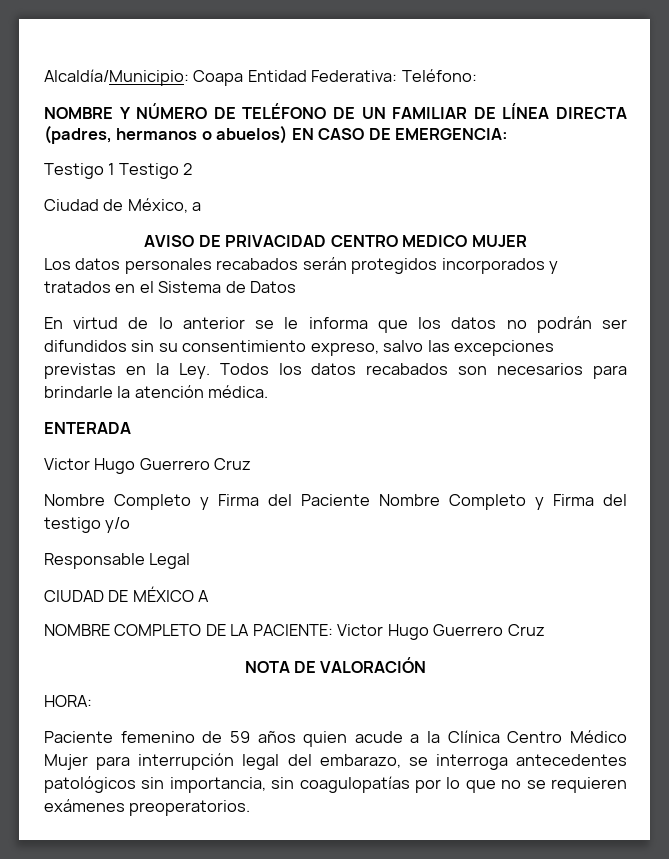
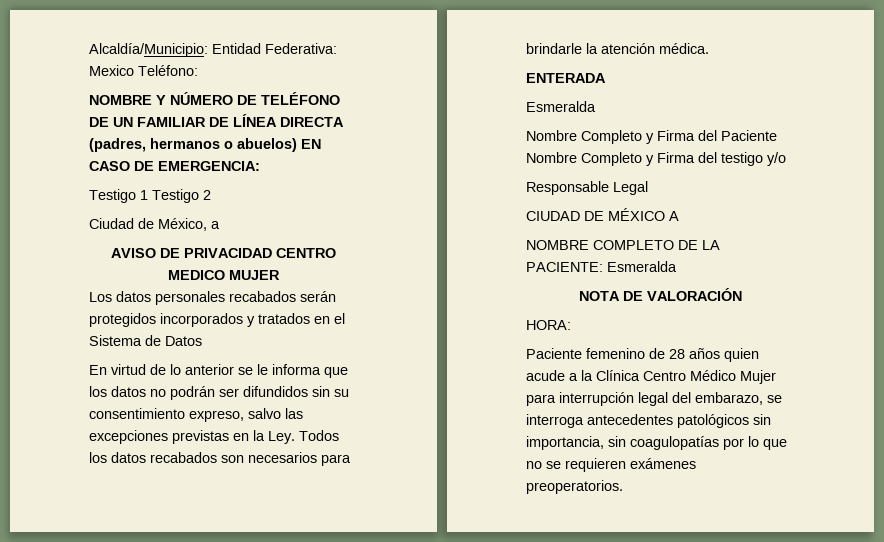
- Alcaldía/Municipio: Coapa Entidad Federativa: Teléfono:
+ Alcaldía/Municipio: Entidad Federativa: Mexico Teléfono:
  ENTERADA
- Victor Hugo Guerrero Cruz
+ Esmeralda
- NOMBRE COMPLETO DE LA PACIENTE: Victor Hugo Guerrero Cruz
+ NOMBRE COMPLETO DE LA PACIENTE: Esmeralda
- Paciente femenino de 59 años quien acude a la Clínica Centro Médico Mujer para interrupción legal del embarazo, se interroga antecedentes patológicos sin importancia, sin coagulopatías por lo que no se requieren exámenes preoperatorios.
+ Paciente femenino de 28 años quien acude a la Clínica Centro Médico Mujer para interrupción legal del embarazo, se interroga antecedentes patológicos sin importancia, sin coagulopatías por lo que no se requieren exámenes preoperatorios.

